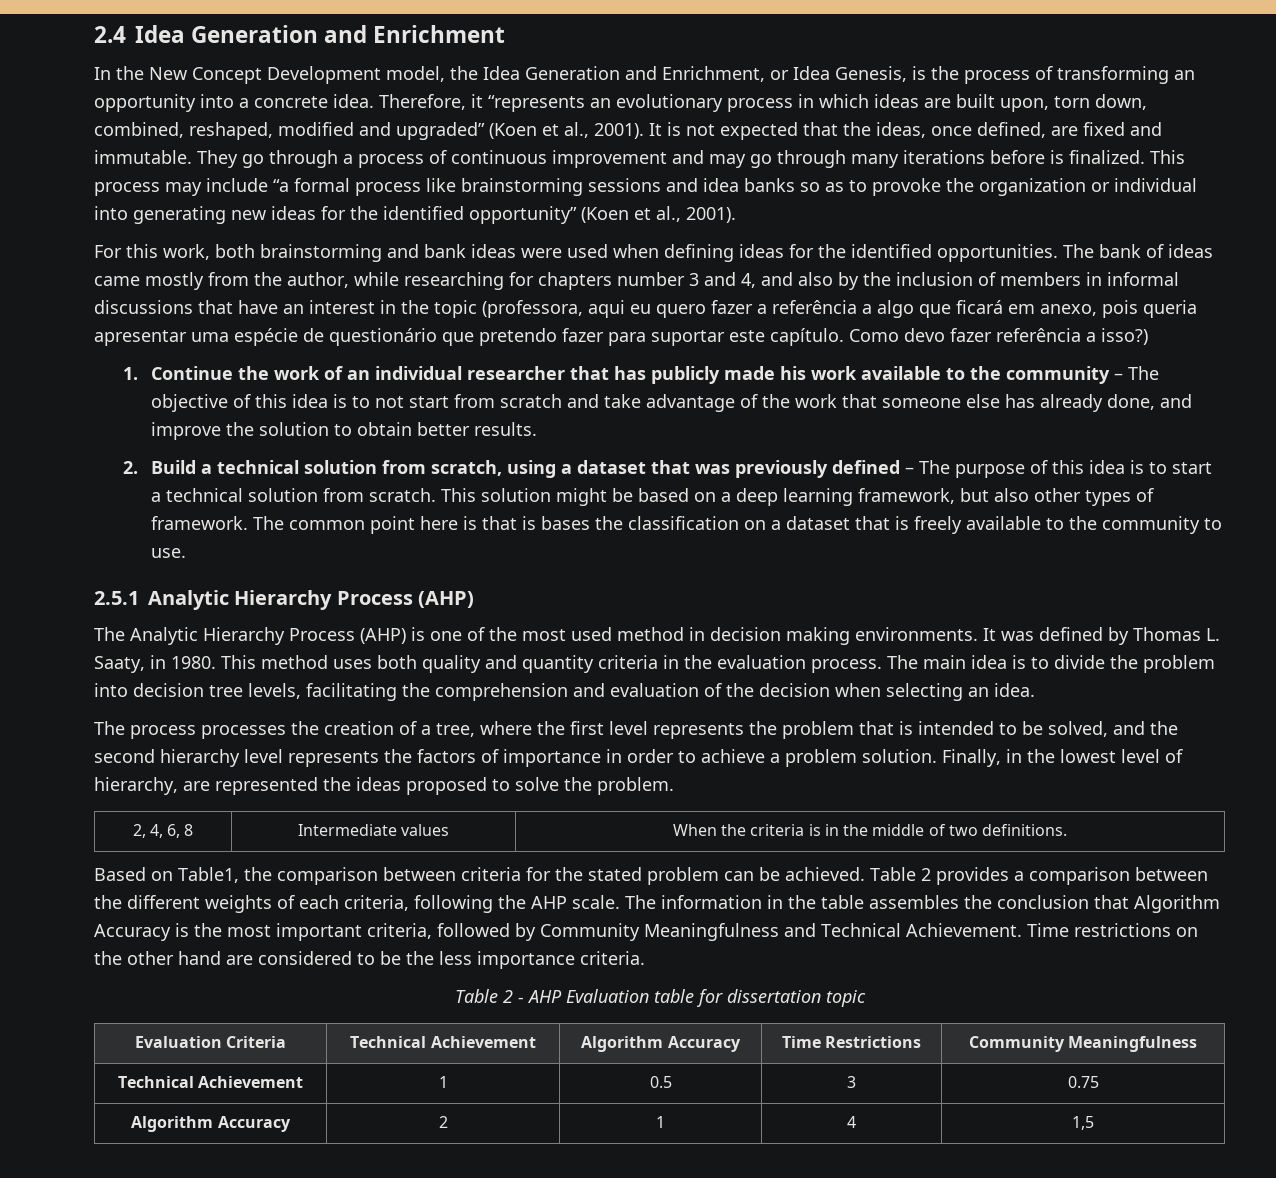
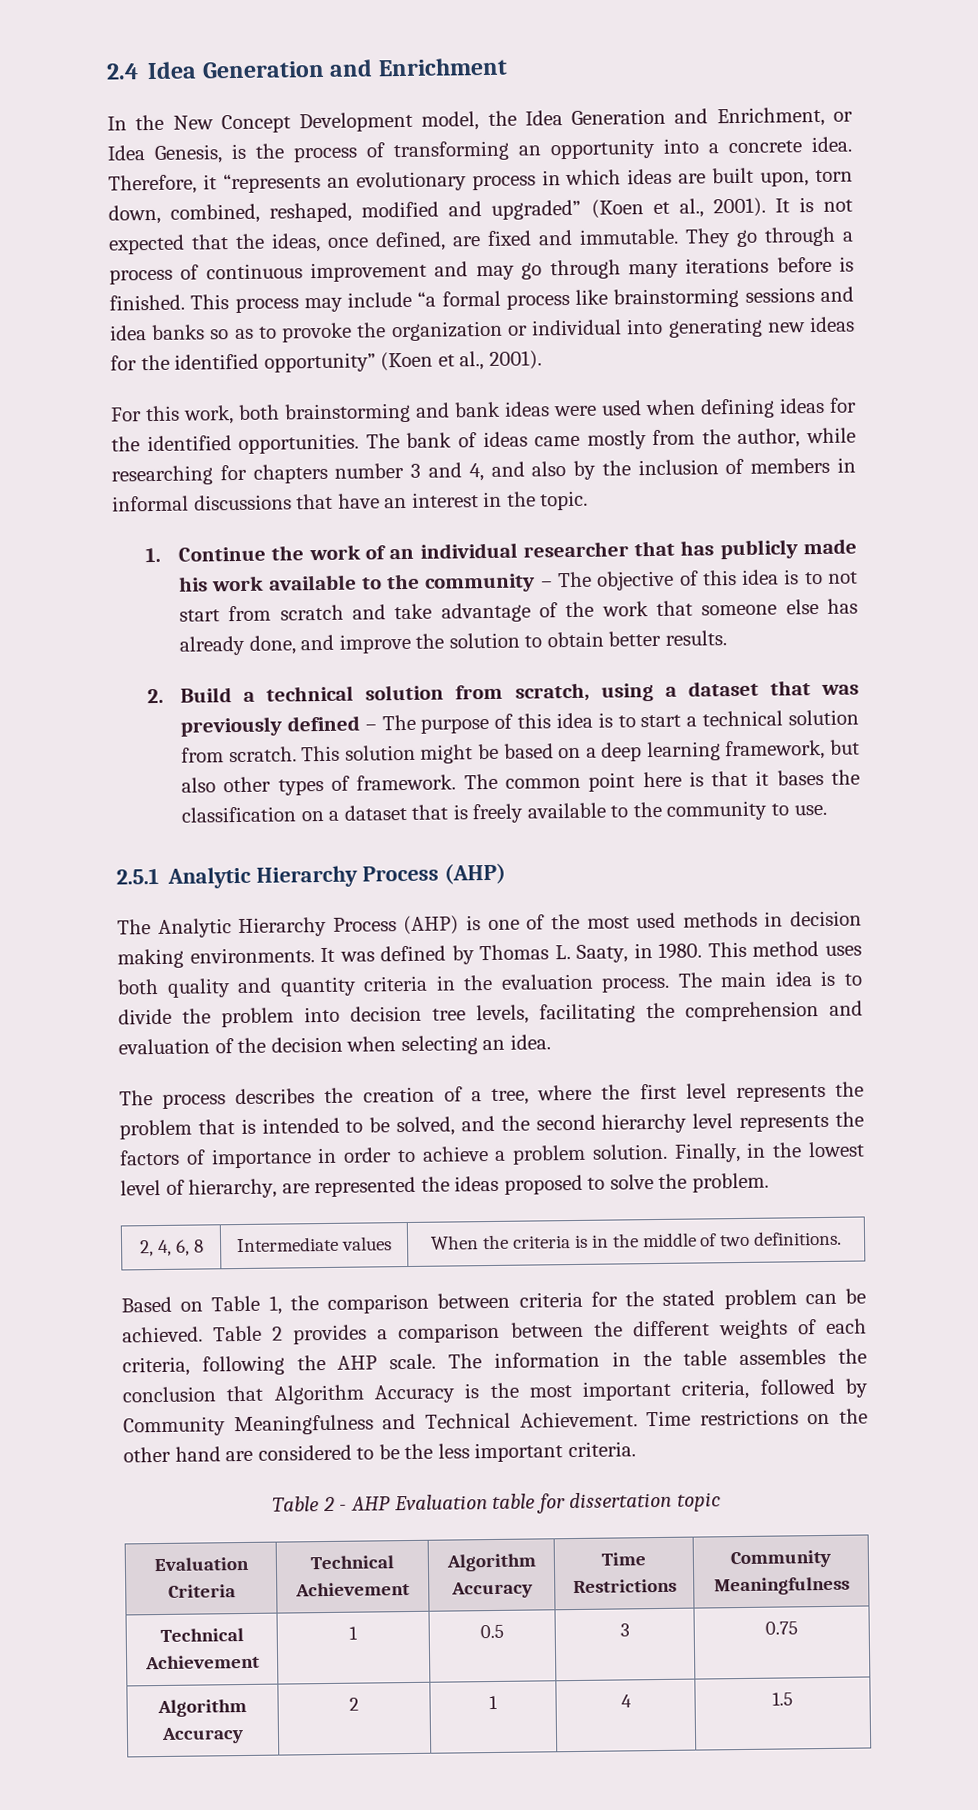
- They go through a process of continuous improvement and may go through many iterations before is finalized.
+ They go through a process of continuous improvement and may go through many iterations before is finished.
- The bank of ideas came mostly from the author, while researching for chapters number 3 and 4, and also by the inclusion of members in informal discussions that have an interest in the topic (professora, aqui eu quero fazer a referência a algo que ficará em anexo, pois queria apresentar uma espécie de questionário que pretendo fazer para suportar este capítulo. Como devo fazer referência a isso?)
+ The bank of ideas came mostly from the author, while researching for chapters number 3 and 4, and also by the inclusion of members in informal discussions that have an interest in the topic.
- The common point here is that is bases the classification on a dataset that is freely available to the community to use.
+ The common point here is that it bases the classification on a dataset that is freely available to the community to use.
- The Analytic Hierarchy Process (AHP) is one of the most used method in decision making environments.
+ The Analytic Hierarchy Process (AHP) is one of the most used methods in decision making environments.
- The process processes the creation of a tree, where the first level represents the problem that is intended to be solved, and the second hierarchy level represents the factors of importance in order to achieve a problem solution.
+ The process describes the creation of a tree, where the first level represents the problem that is intended to be solved, and the second hierarchy level represents the factors of importance in order to achieve a problem solution.
- Based on Table1, the comparison between criteria for the stated problem can be achieved.
+ Based on Table 1, the comparison between criteria for the stated problem can be achieved.
- Time restrictions on the other hand are considered to be the less importance criteria.
+ Time restrictions on the other hand are considered to be the less important criteria.
- Algorithm Accuracy | 2 | 1 | 4 | 1,5
+ Algorithm Accuracy | 2 | 1 | 4 | 1.5

